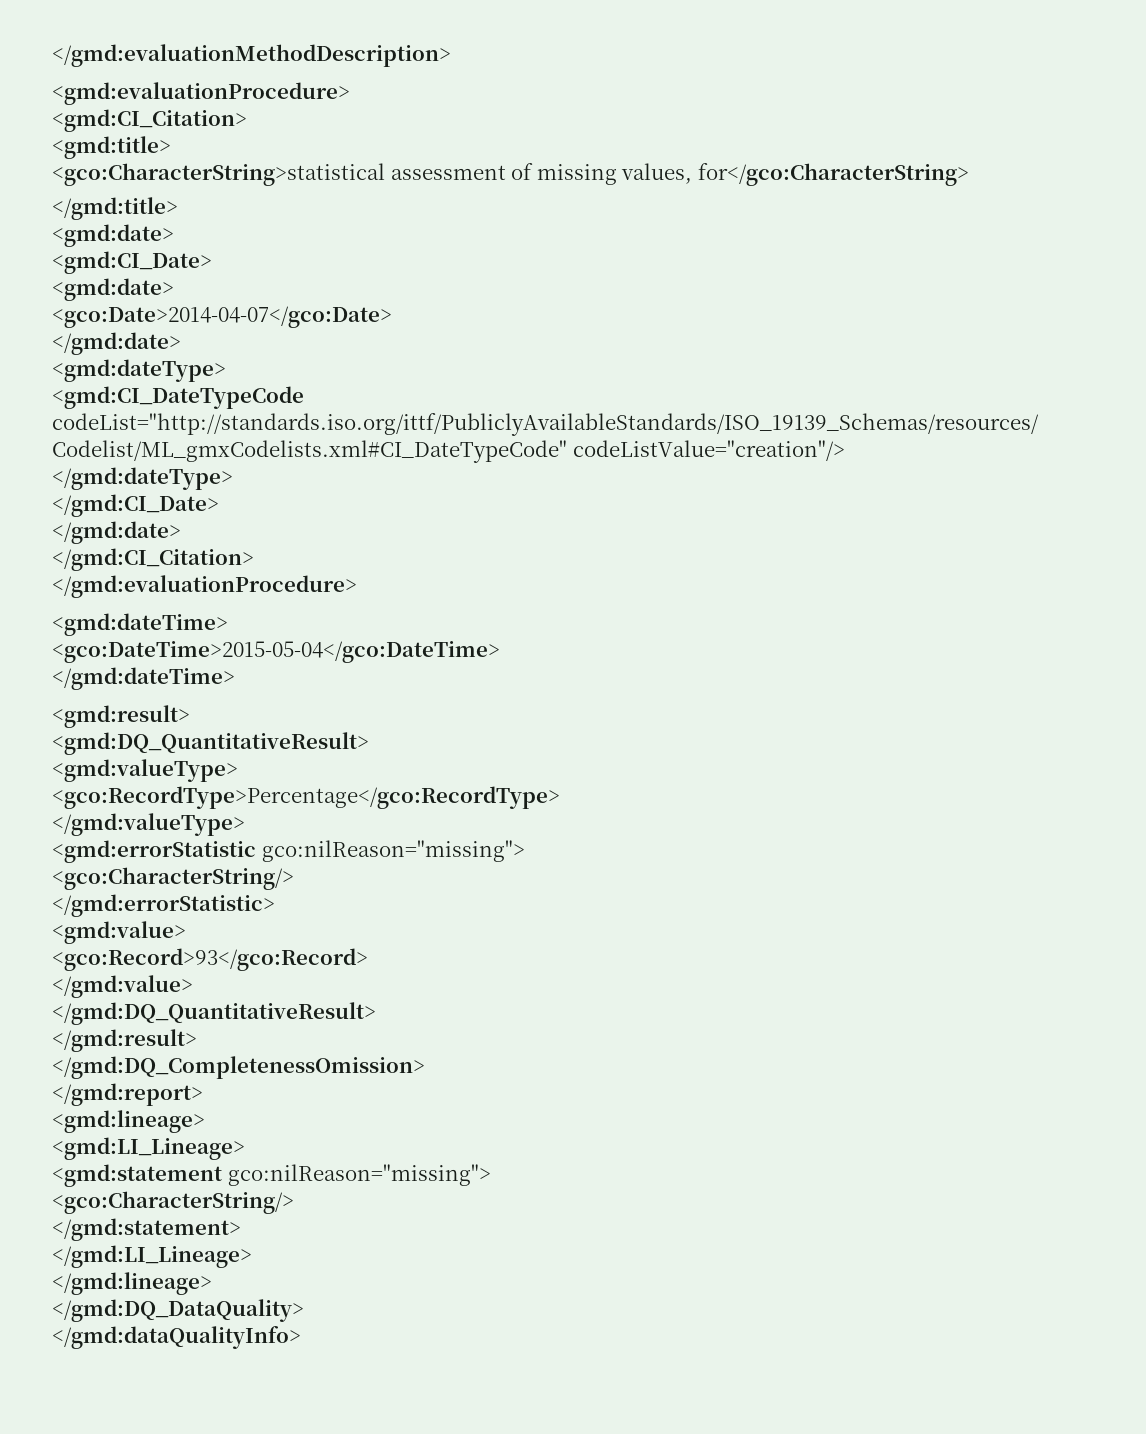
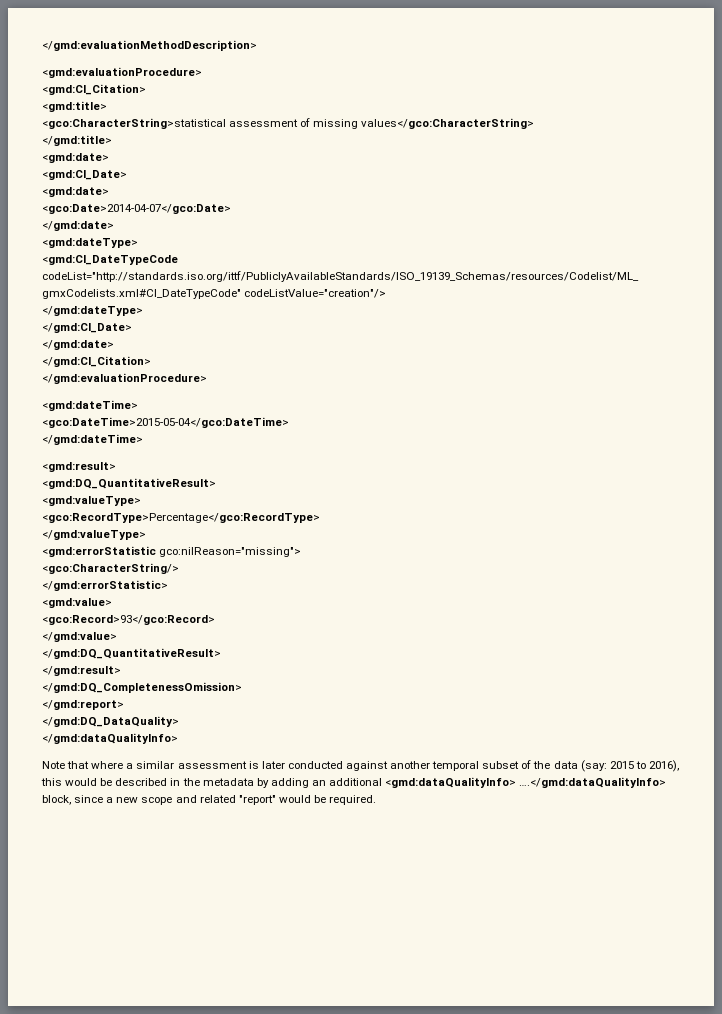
- <gco:CharacterString>statistical assessment of missing values, for</gco:CharacterString>
+ <gco:CharacterString>statistical assessment of missing values</gco:CharacterString>
- <gmd:lineage>
- <gmd:LI_Lineage>
- <gmd:statement gco:nilReason="missing">
- <gco:CharacterString/>
- </gmd:statement>
- </gmd:LI_Lineage>
- </gmd:lineage>
  </gmd:DQ_DataQuality>
  </gmd:dataQualityInfo>
+ Note that where a similar assessment is later conducted against another temporal subset of the data (say: 2015 to 2016), this would be described in the metadata by adding an additional <gmd:dataQualityInfo> ….</gmd:dataQualityInfo> block, since a new scope and related "report" would be required.

